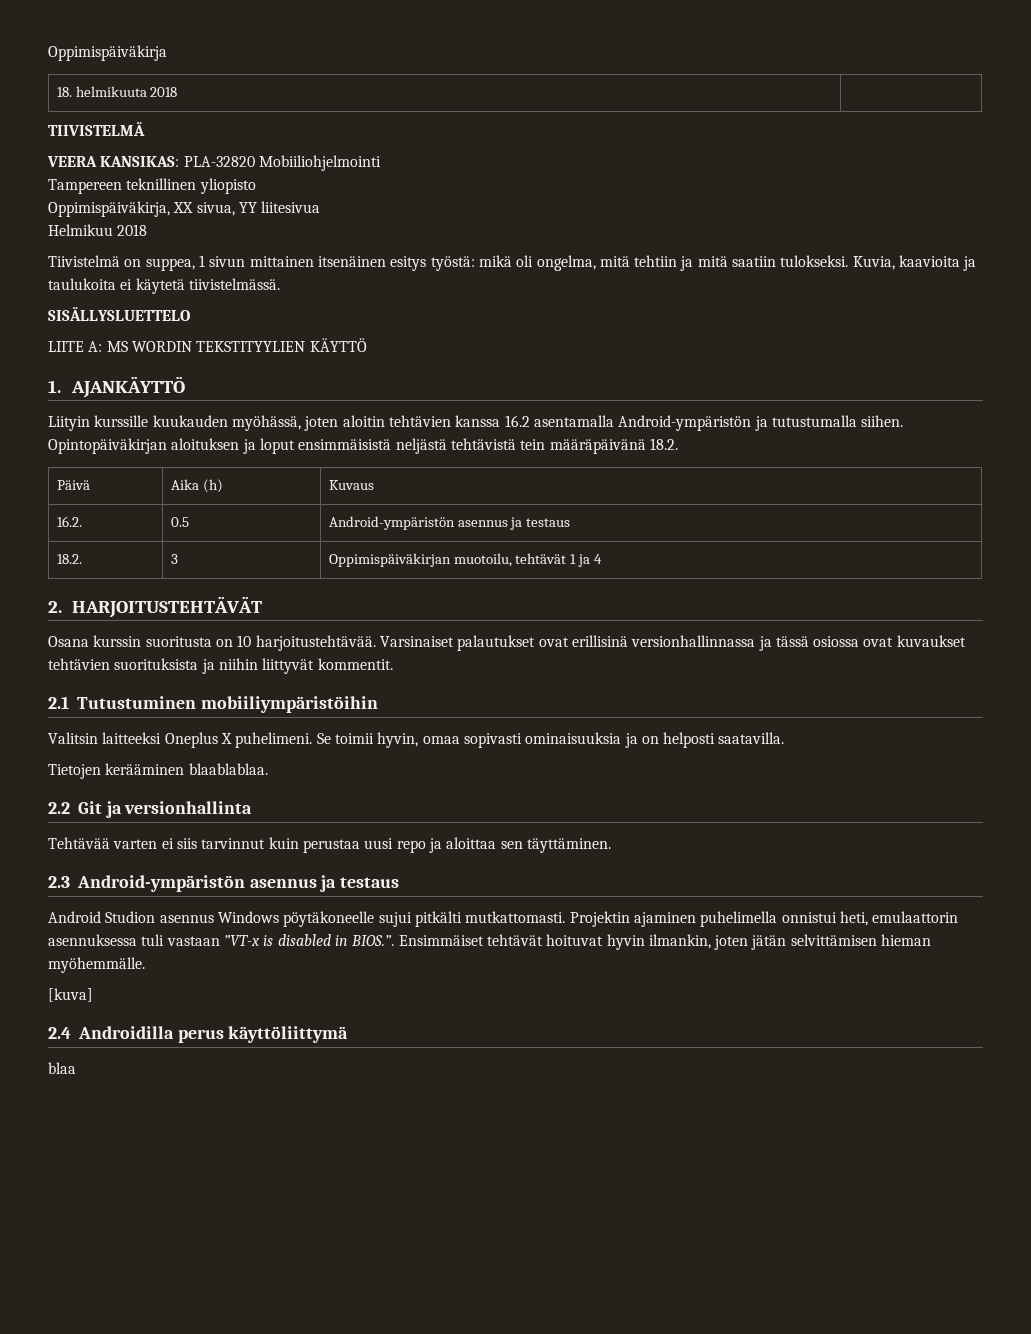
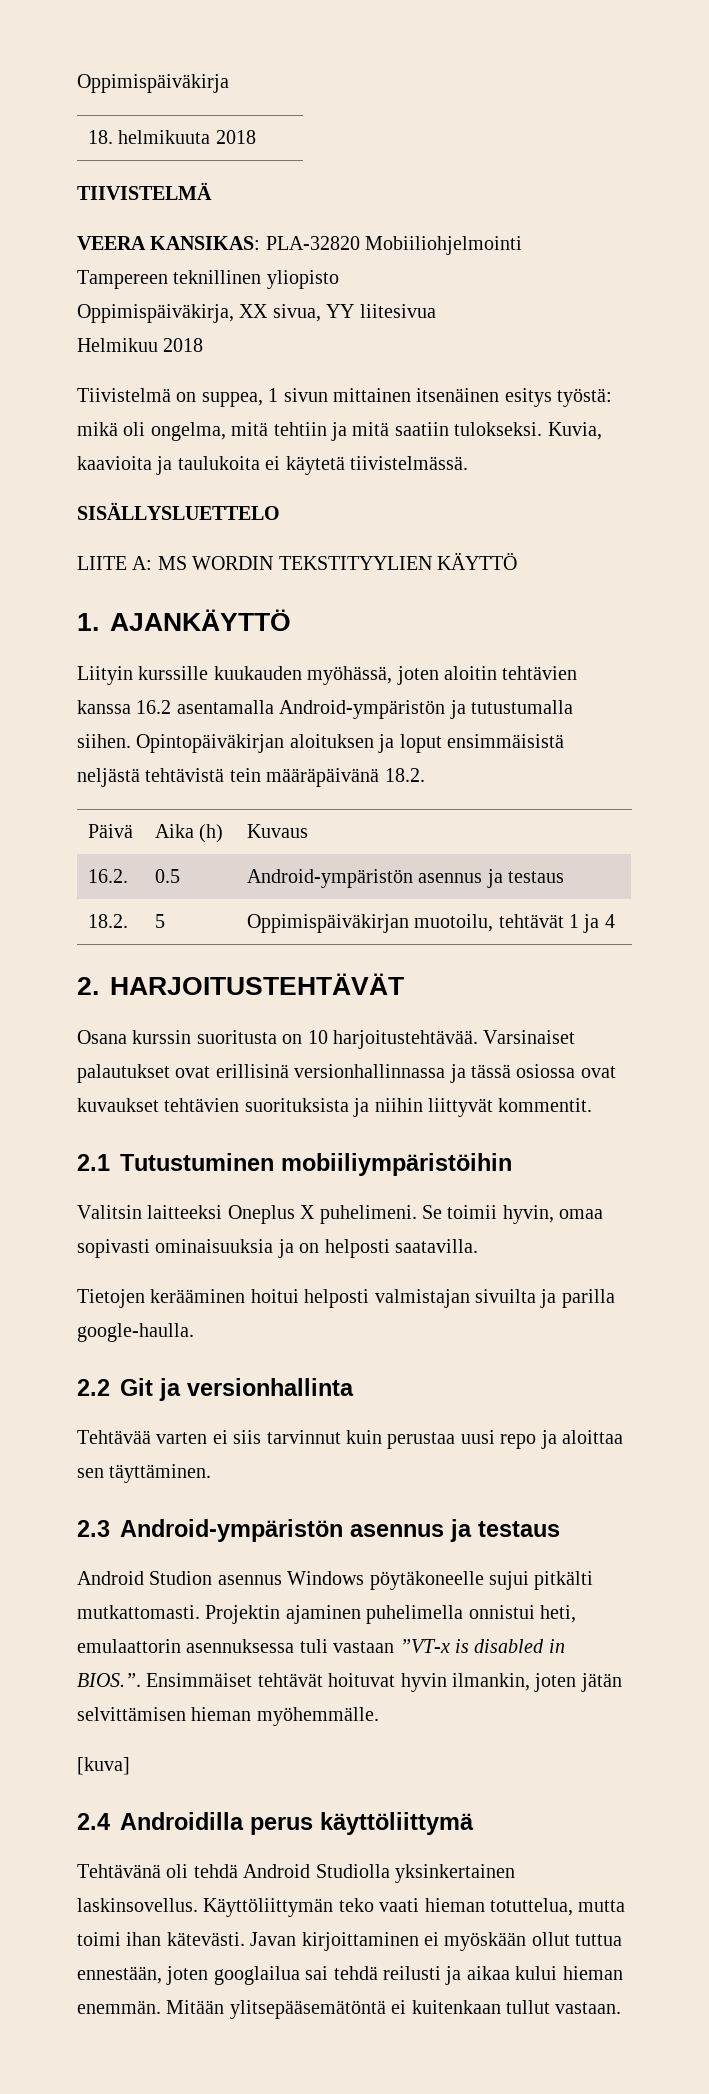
- 18.2. | 3 | Oppimispäiväkirjan muotoilu, tehtävät 1 ja 4
+ 18.2. | 5 | Oppimispäiväkirjan muotoilu, tehtävät 1 ja 4
- Tietojen kerääminen blaablablaa.
+ Tietojen kerääminen hoitui helposti valmistajan sivuilta ja parilla google-haulla.
- blaa
+ Tehtävänä oli tehdä Android Studiolla yksinkertainen laskinsovellus. Käyttöliittymän teko vaati hieman totuttelua, mutta toimi ihan kätevästi. Javan kirjoittaminen ei myöskään ollut tuttua ennestään, joten googlailua sai tehdä reilusti ja aikaa kului hieman enemmän. Mitään ylitsepääsemätöntä ei kuitenkaan tullut vastaan.

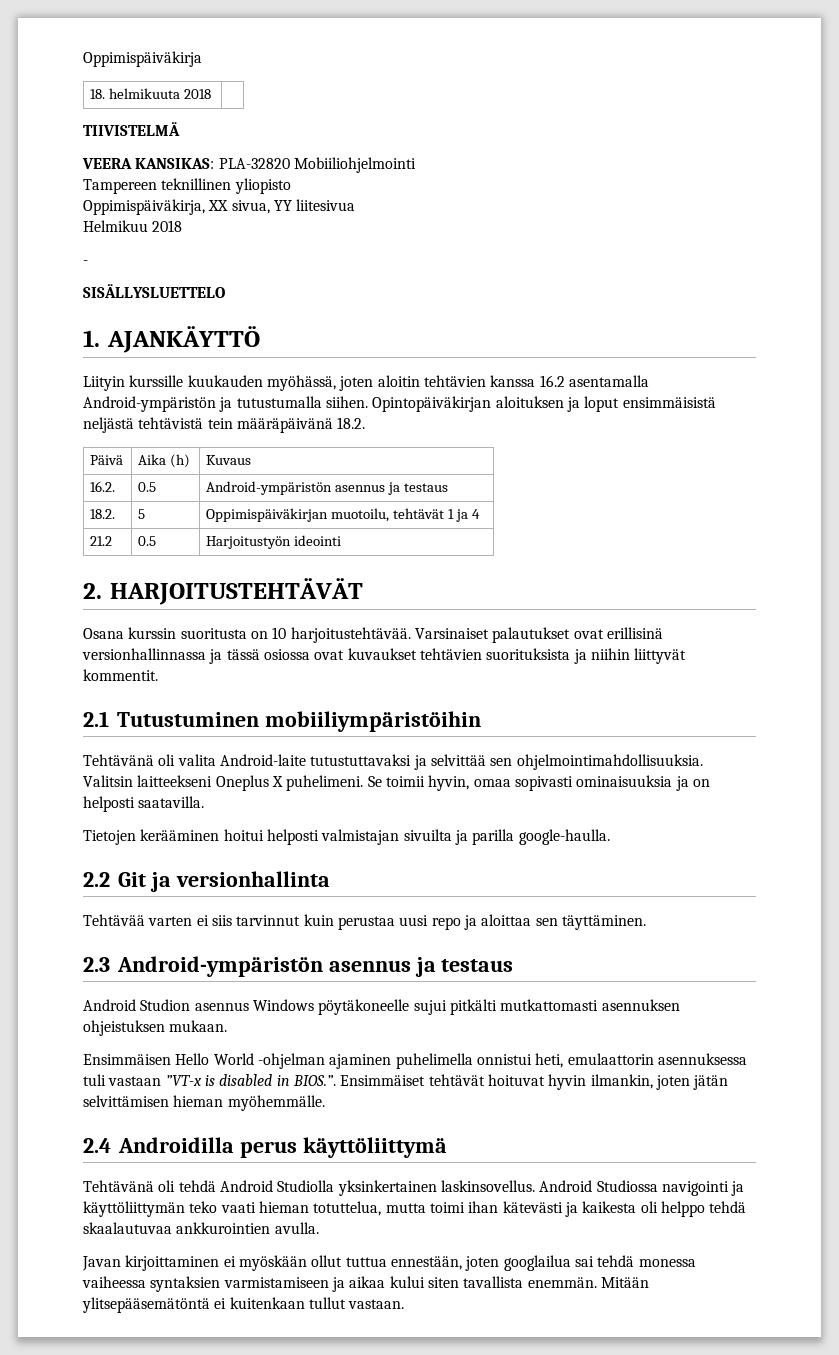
- Tiivistelmä on suppea, 1 sivun mittainen itsenäinen esitys työstä: mikä oli ongelma, mitä tehtiin ja mitä saatiin tulokseksi. Kuvia, kaavioita ja taulukoita ei käytetä tiivistelmässä.
+ -
  SISÄLLYSLUETTELO
- LIITE A: MS WORDIN TEKSTITYYLIEN KÄYTTÖ
+ 21.2 | 0.5 | Harjoitustyön ideointi
- Valitsin laitteeksi Oneplus X puhelimeni.
+ Tehtävänä oli valita Android-laite tutustuttavaksi ja selvittää sen ohjelmointimahdollisuuksia. Valitsin laitteekseni Oneplus X puhelimeni.
- Android Studion asennus Windows pöytäkoneelle sujui pitkälti mutkattomasti. Projektin ajaminen puhelimella onnistui heti, emulaattorin asennuksessa tuli vastaan ”VT-x is disabled in BIOS.”. Ensimmäiset tehtävät hoituvat hyvin ilmankin, joten jätän selvittämisen hieman myöhemmälle.
+ Android Studion asennus Windows pöytäkoneelle sujui pitkälti mutkattomasti asennuksen ohjeistuksen mukaan.
+ Ensimmäisen Hello World -ohjelman ajaminen puhelimella onnistui heti, emulaattorin asennuksessa tuli vastaan ”VT-x is disabled in BIOS.”. Ensimmäiset tehtävät hoituvat hyvin ilmankin, joten jätän selvittämisen hieman myöhemmälle.
- [kuva]
- Käyttöliittymän teko vaati hieman totuttelua, mutta toimi ihan kätevästi. Javan kirjoittaminen ei myöskään ollut tuttua ennestään, joten googlailua sai tehdä reilusti ja aikaa kului hieman enemmän.
+ Android Studiossa navigointi ja käyttöliittymän teko vaati hieman totuttelua, mutta toimi ihan kätevästi ja kaikesta oli helppo tehdä skaalautuvaa ankkurointien avulla.
+ Javan kirjoittaminen ei myöskään ollut tuttua ennestään, joten googlailua sai tehdä monessa vaiheessa syntaksien varmistamiseen ja aikaa kului siten tavallista enemmän.

